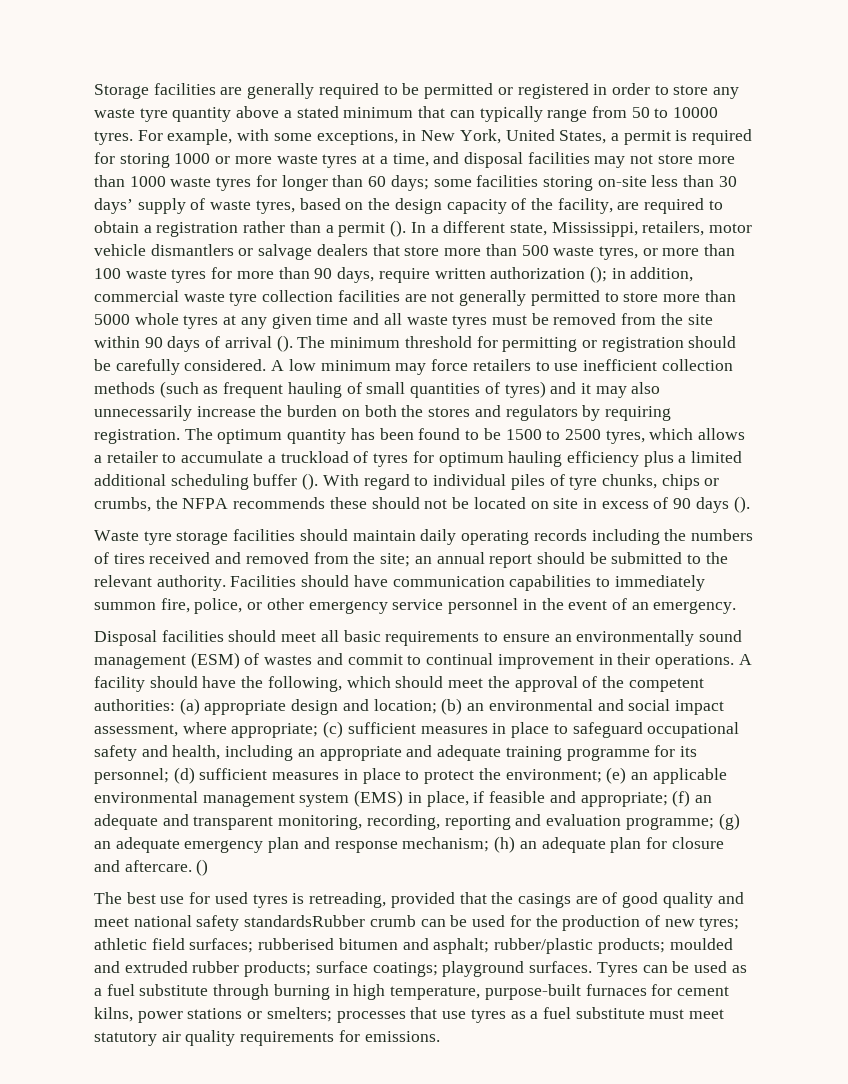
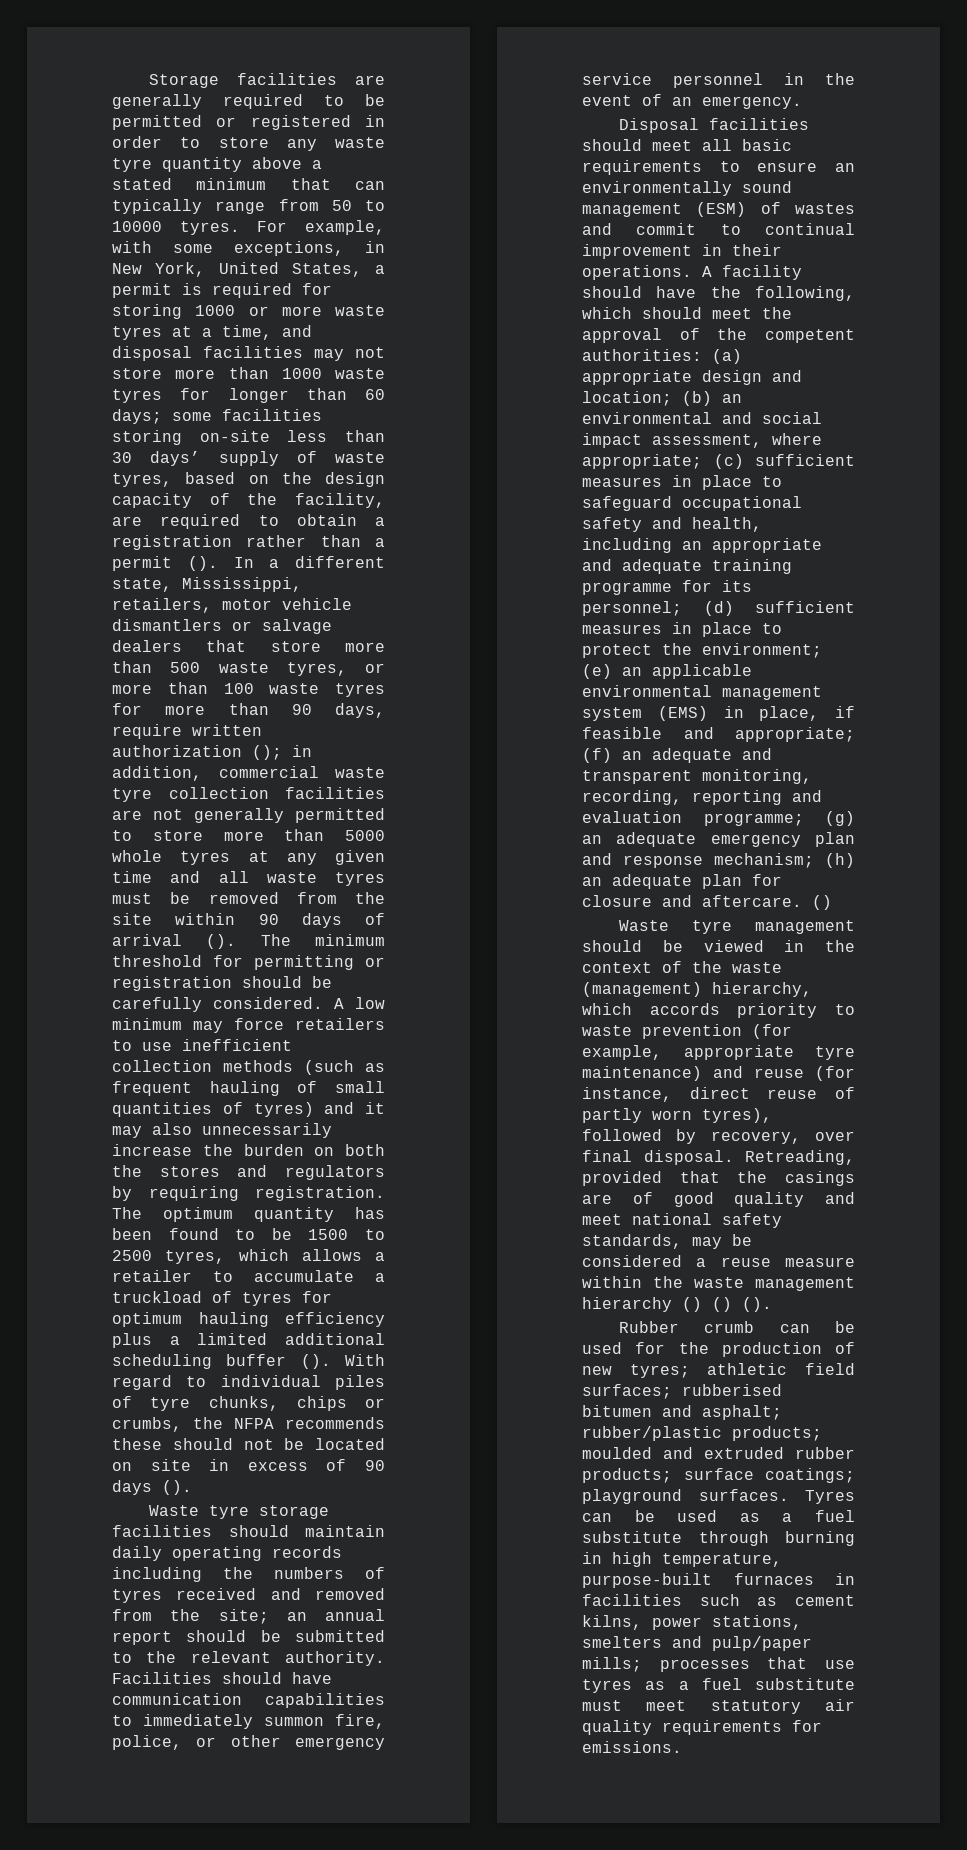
- Waste tyre storage facilities should maintain daily operating records including the numbers of tires received and removed from the site; an annual report should be submitted to the relevant authority.
+ Waste tyre storage facilities should maintain daily operating records including the numbers of tyres received and removed from the site; an annual report should be submitted to the relevant authority.
- The best use for used tyres is retreading, provided that the casings are of good quality and meet national safety standardsRubber crumb can be used for the production of new tyres; athletic field surfaces; rubberised bitumen and asphalt; rubber/plastic products; moulded and extruded rubber products; surface coatings; playground surfaces.
+ Waste tyre management should be viewed in the context of the waste (management) hierarchy, which accords priority to waste prevention (for example, appropriate tyre maintenance) and reuse (for instance, direct reuse of partly worn tyres), followed by recovery, over final disposal. Retreading, provided that the casings are of good quality and meet national safety standards, may be considered a reuse measure within the waste management hierarchy () () ().
+ Rubber crumb can be used for the production of new tyres; athletic field surfaces; rubberised bitumen and asphalt; rubber/plastic products; moulded and extruded rubber products; surface coatings; playground surfaces.
- Tyres can be used as a fuel substitute through burning in high temperature, purpose-built furnaces for cement kilns, power stations or smelters; processes that use tyres as a fuel substitute must meet statutory air quality requirements for emissions.
+ Tyres can be used as a fuel substitute through burning in high temperature, purpose-built furnaces in facilities such as cement kilns, power stations, smelters and pulp/paper mills; processes that use tyres as a fuel substitute must meet statutory air quality requirements for emissions.

